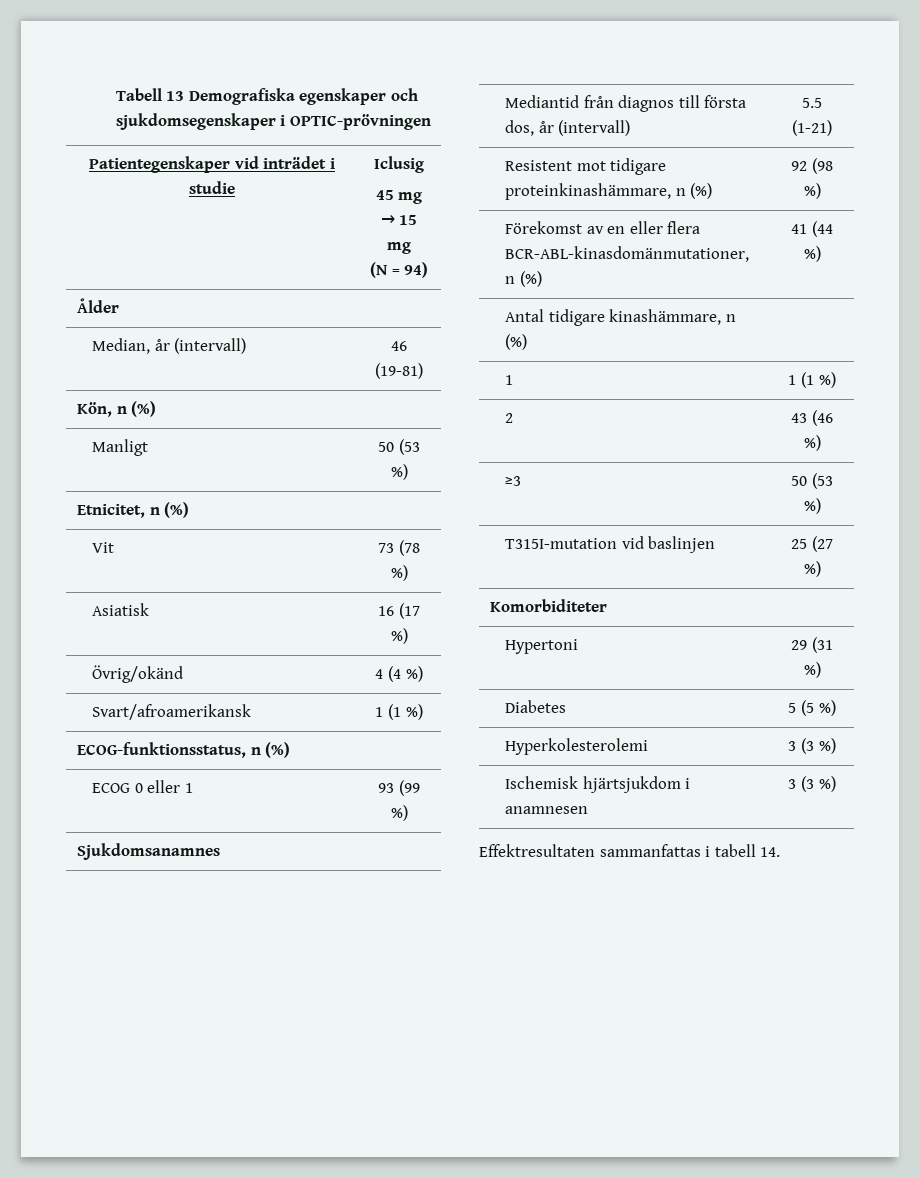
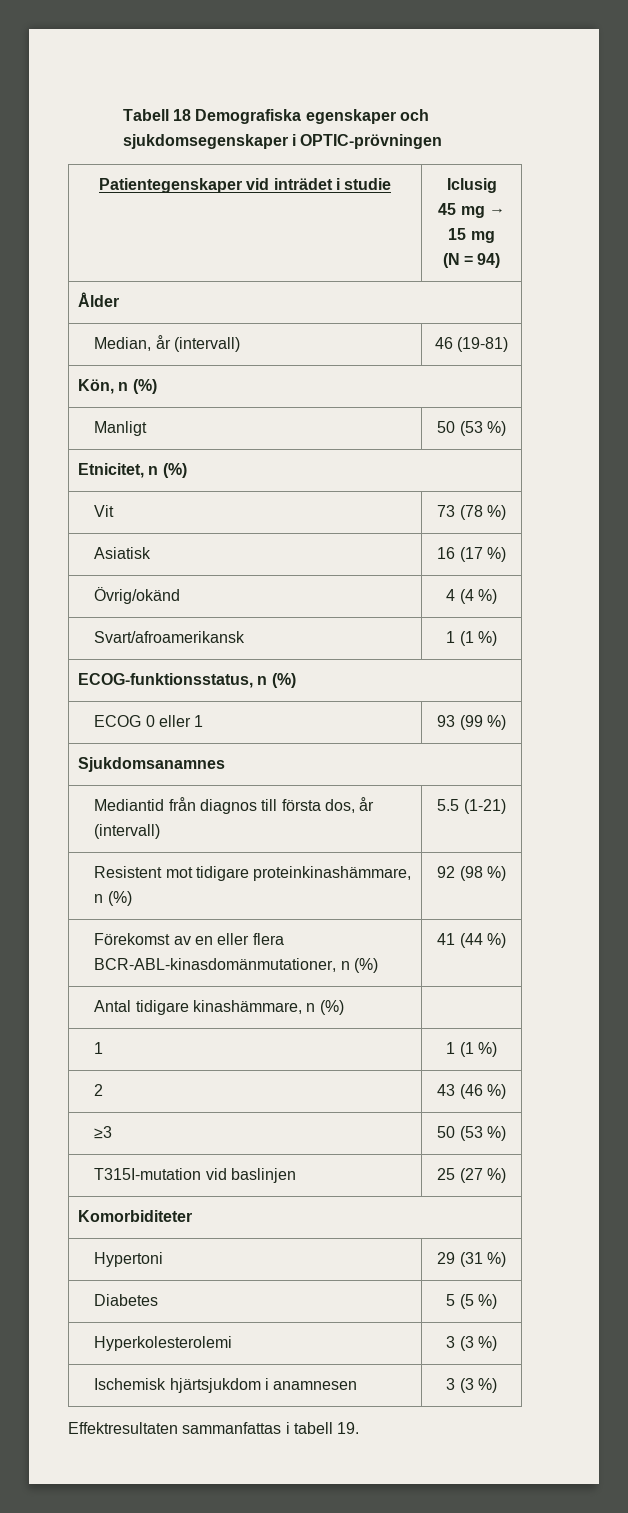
- Tabell 13 Demografiska egenskaper och sjukdomsegenskaper i OPTIC-prövningen
+ Tabell 18 Demografiska egenskaper och sjukdomsegenskaper i OPTIC-prövningen
- Effektresultaten sammanfattas i tabell 14.
+ Effektresultaten sammanfattas i tabell 19.

